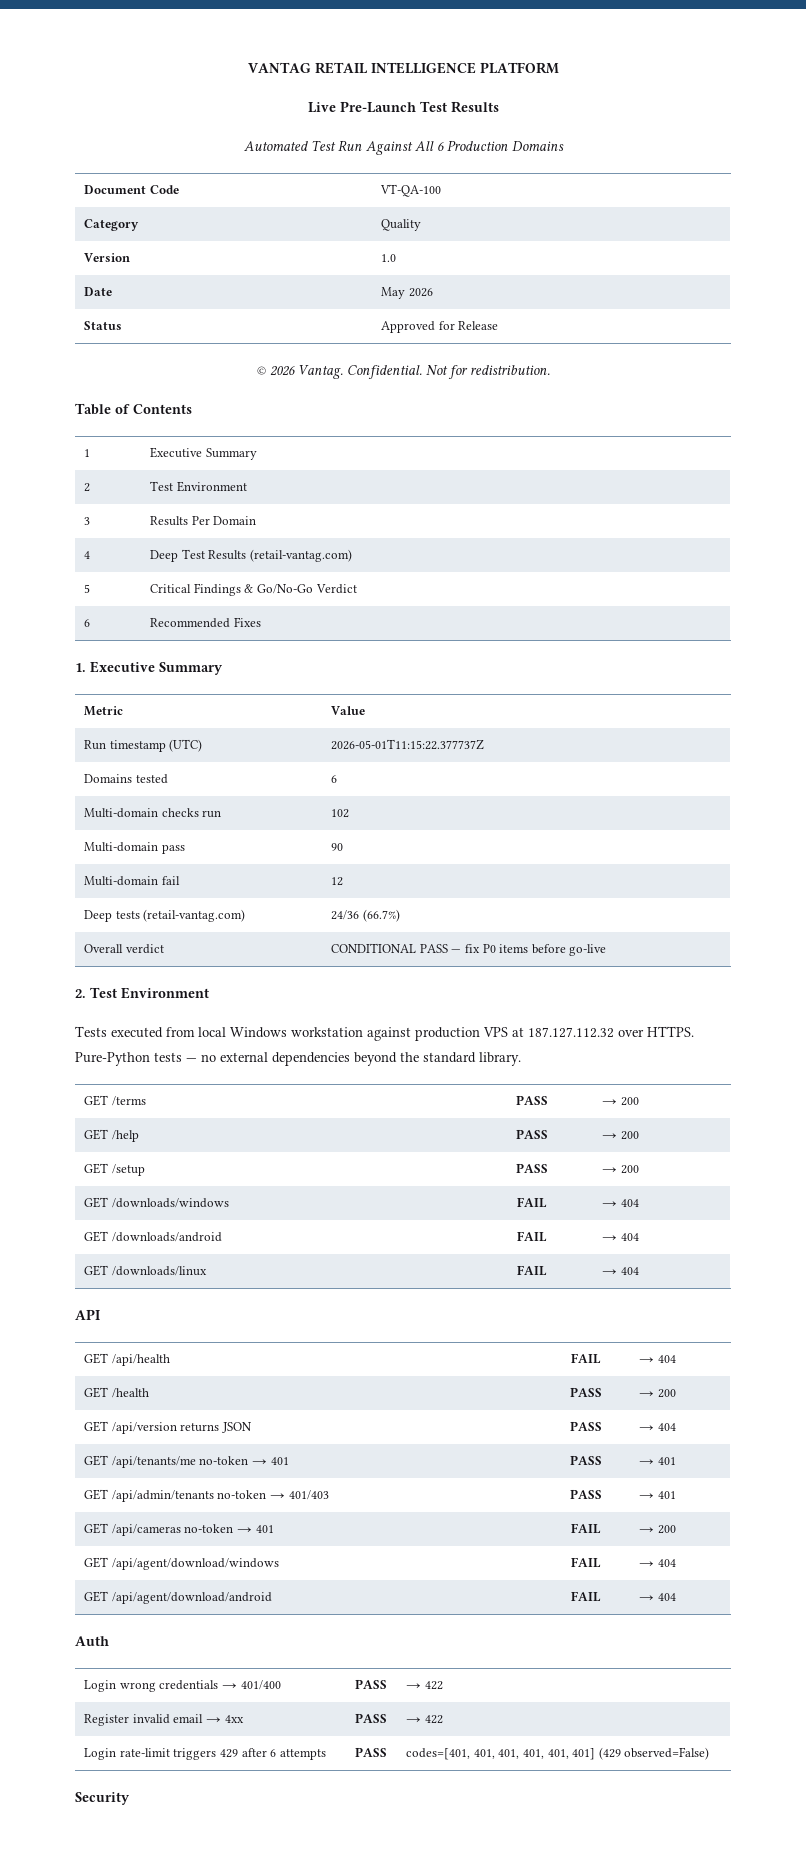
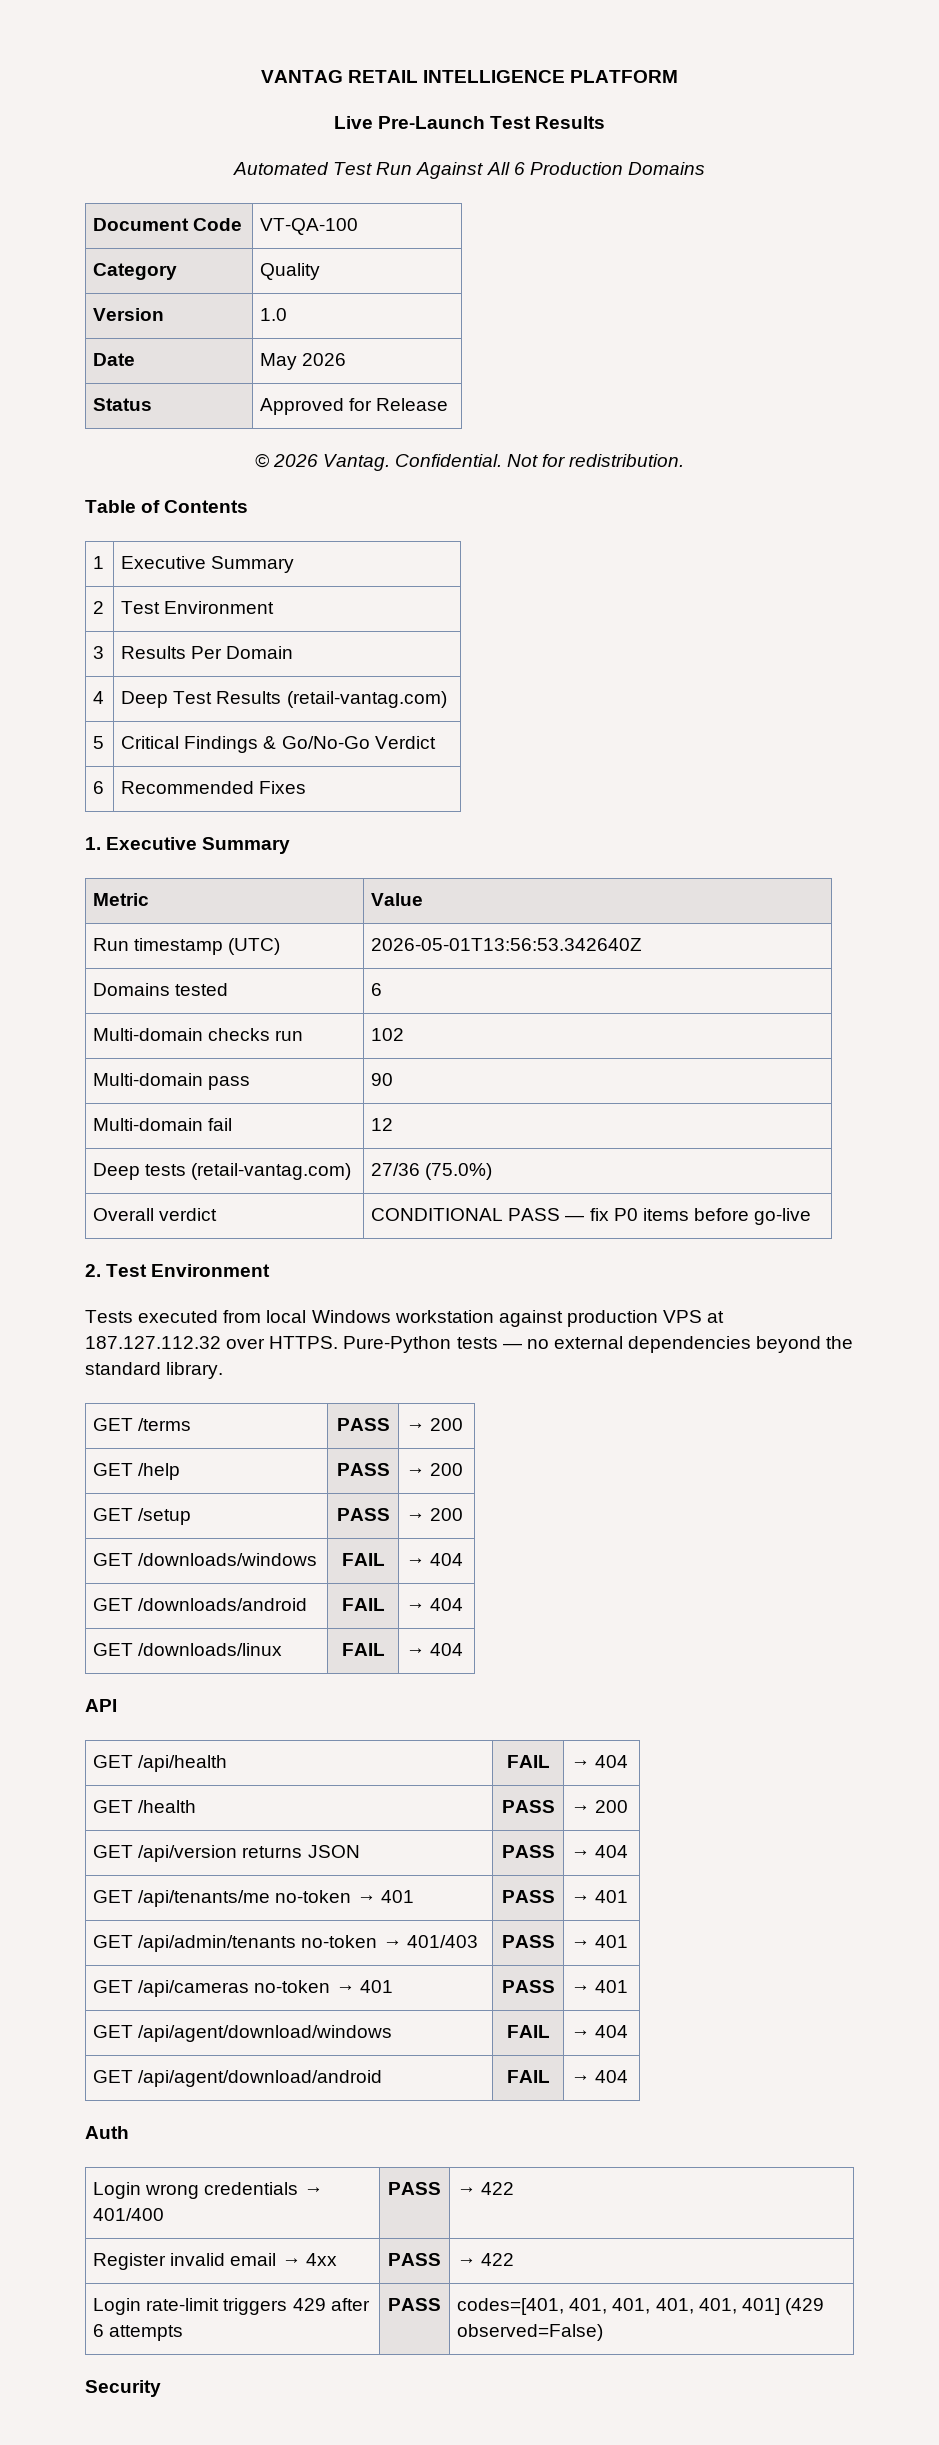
- Run timestamp (UTC) | 2026-05-01T11:15:22.377737Z
+ Run timestamp (UTC) | 2026-05-01T13:56:53.342640Z
- Deep tests (retail-vantag.com) | 24/36 (66.7%)
+ Deep tests (retail-vantag.com) | 27/36 (75.0%)
- GET /api/cameras no-token → 401 | FAIL | → 200
+ GET /api/cameras no-token → 401 | PASS | → 401

